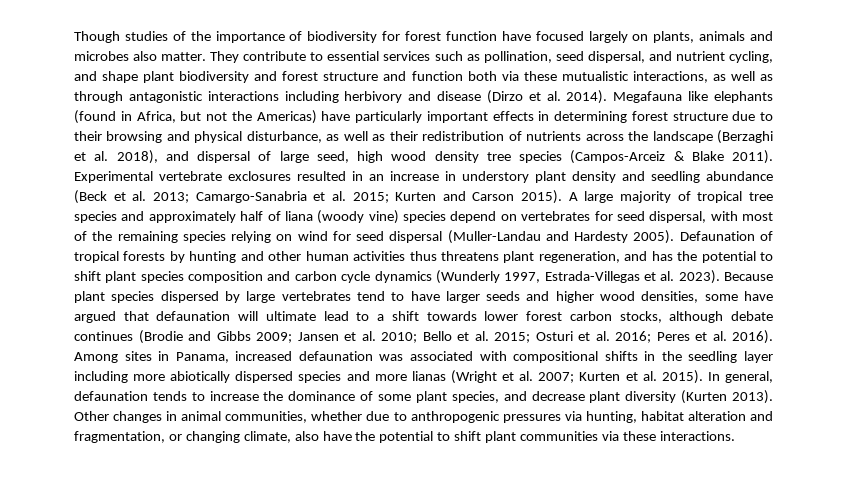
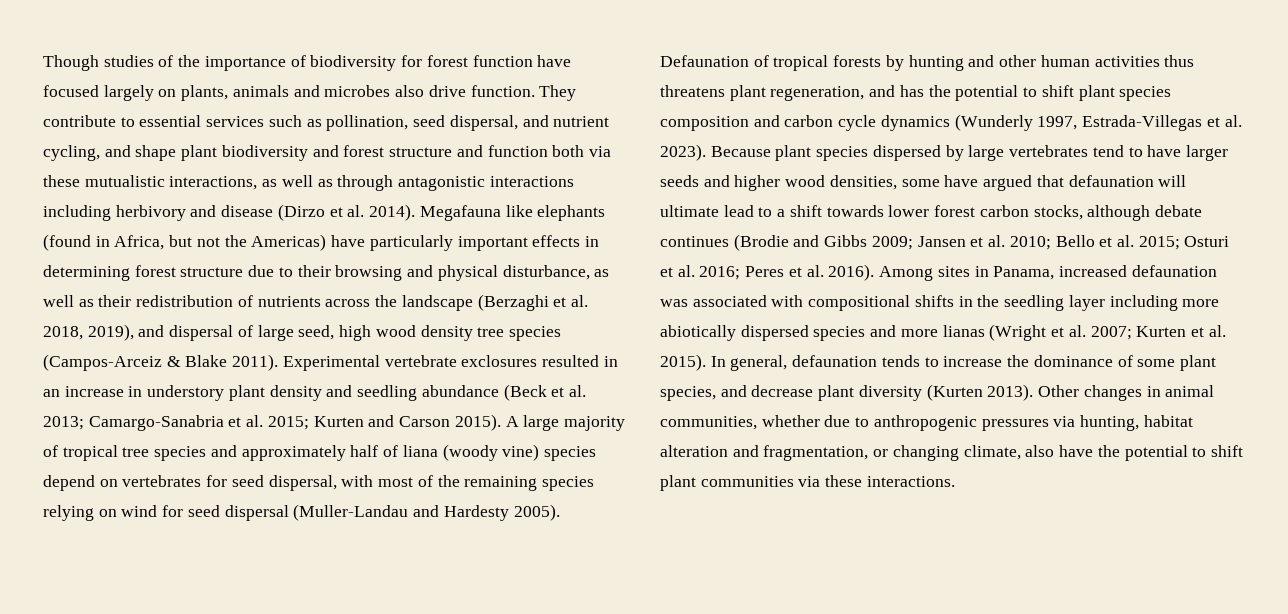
- Though studies of the importance of biodiversity for forest function have focused largely on plants, animals and microbes also matter.
+ Though studies of the importance of biodiversity for forest function have focused largely on plants, animals and microbes also drive function.
- Megafauna like elephants (found in Africa, but not the Americas) have particularly important effects in determining forest structure due to their browsing and physical disturbance, as well as their redistribution of nutrients across the landscape (Berzaghi et al. 2018), and dispersal of large seed, high wood density tree species (Campos-Arceiz & Blake 2011).
+ Megafauna like elephants (found in Africa, but not the Americas) have particularly important effects in determining forest structure due to their browsing and physical disturbance, as well as their redistribution of nutrients across the landscape (Berzaghi et al. 2018, 2019), and dispersal of large seed, high wood density tree species (Campos-Arceiz & Blake 2011).

